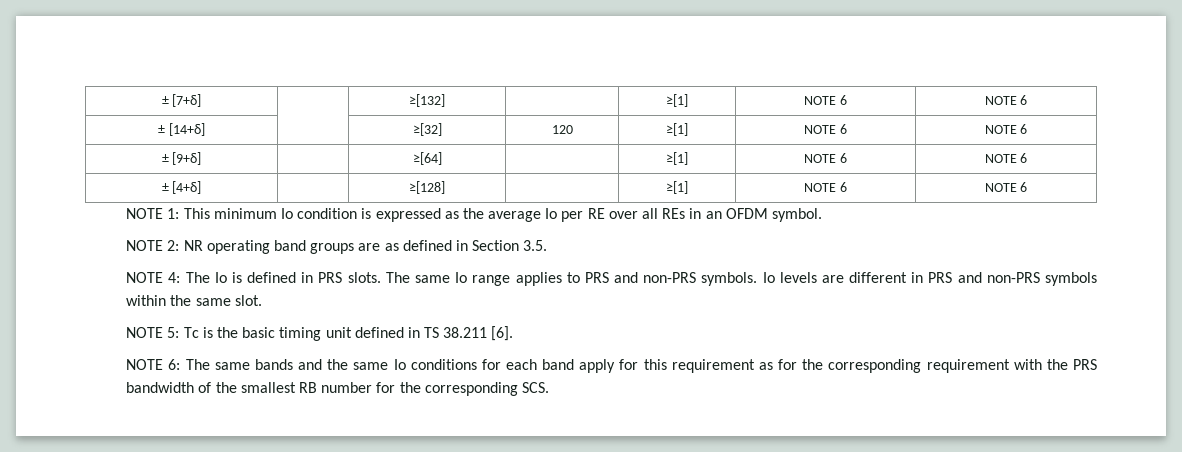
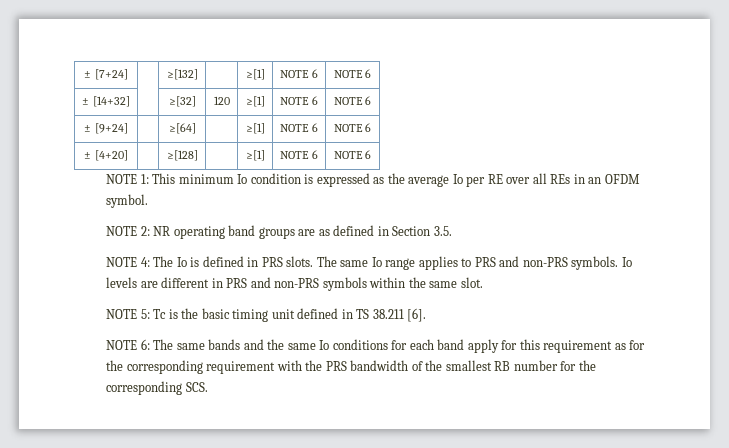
- ± [7+δ] | | ≥[132] | | ≥[1] | NOTE 6 | NOTE 6
+ ± [7+24] | | ≥[132] | | ≥[1] | NOTE 6 | NOTE 6
- ± [14+δ] | | ≥[32] | 120 | ≥[1] | NOTE 6 | NOTE 6
+ ± [14+32] | | ≥[32] | 120 | ≥[1] | NOTE 6 | NOTE 6
- ± [9+δ] | | ≥[64] | | ≥[1] | NOTE 6 | NOTE 6
+ ± [9+24] | | ≥[64] | | ≥[1] | NOTE 6 | NOTE 6
- ± [4+δ] | | ≥[128] | | ≥[1] | NOTE 6 | NOTE 6
+ ± [4+20] | | ≥[128] | | ≥[1] | NOTE 6 | NOTE 6

